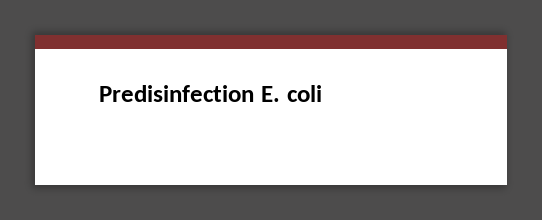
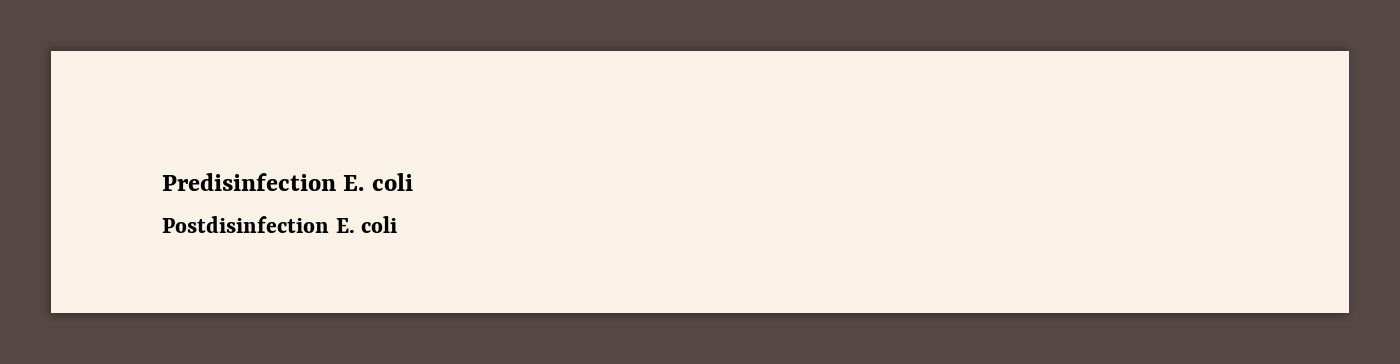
+ Postdisinfection E. coli

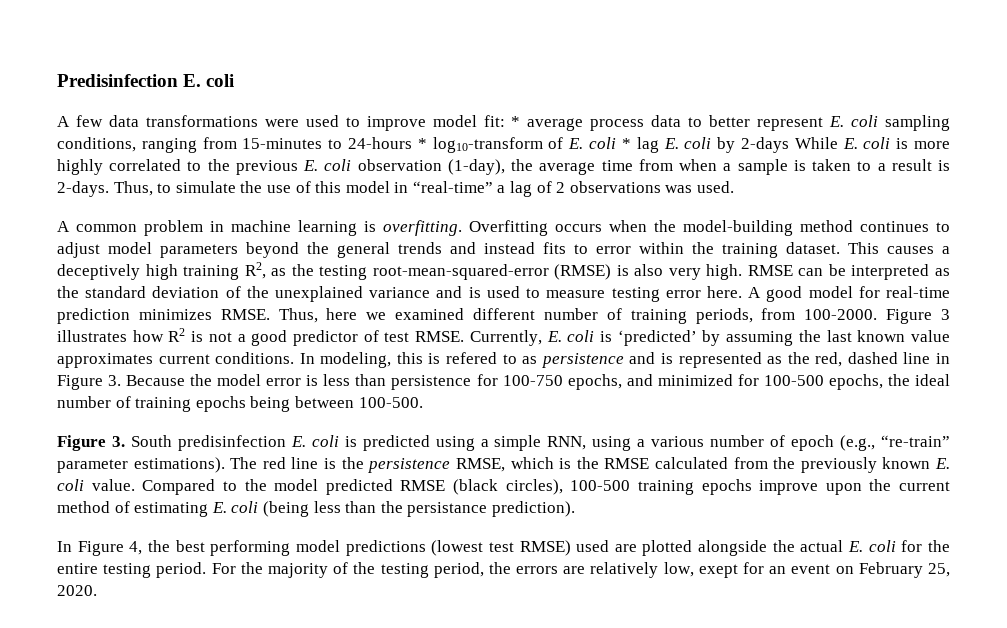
- Postdisinfection E. coli
+ A few data transformations were used to improve model fit: * average process data to better represent E. coli sampling conditions, ranging from 15-minutes to 24-hours * log10-transform of E. coli * lag E. coli by 2-days While E. coli is more highly correlated to the previous E. coli observation (1-day), the average time from when a sample is taken to a result is 2-days. Thus, to simulate the use of this model in “real-time” a lag of 2 observations was used.
+ A common problem in machine learning is overfitting. Overfitting occurs when the model-building method continues to adjust model parameters beyond the general trends and instead fits to error within the training dataset. This causes a deceptively high training R2, as the testing root-mean-squared-error (RMSE) is also very high. RMSE can be interpreted as the standard deviation of the unexplained variance and is used to measure testing error here. A good model for real-time prediction minimizes RMSE. Thus, here we examined different number of training periods, from 100-2000. Figure 3 illustrates how R2 is not a good predictor of test RMSE. Currently, E. coli is ‘predicted’ by assuming the last known value approximates current conditions. In modeling, this is refered to as persistence and is represented as the red, dashed line in Figure 3. Because the model error is less than persistence for 100-750 epochs, and minimized for 100-500 epochs, the ideal number of training epochs being between 100-500.
+ Figure 3. South predisinfection E. coli is predicted using a simple RNN, using a various number of epoch (e.g., “re-train” parameter estimations). The red line is the persistence RMSE, which is the RMSE calculated from the previously known E. coli value. Compared to the model predicted RMSE (black circles), 100-500 training epochs improve upon the current method of estimating E. coli (being less than the persistance prediction).
+ In Figure 4, the best performing model predictions (lowest test RMSE) used are plotted alongside the actual E. coli for the entire testing period. For the majority of the testing period, the errors are relatively low, exept for an event on February 25, 2020.

